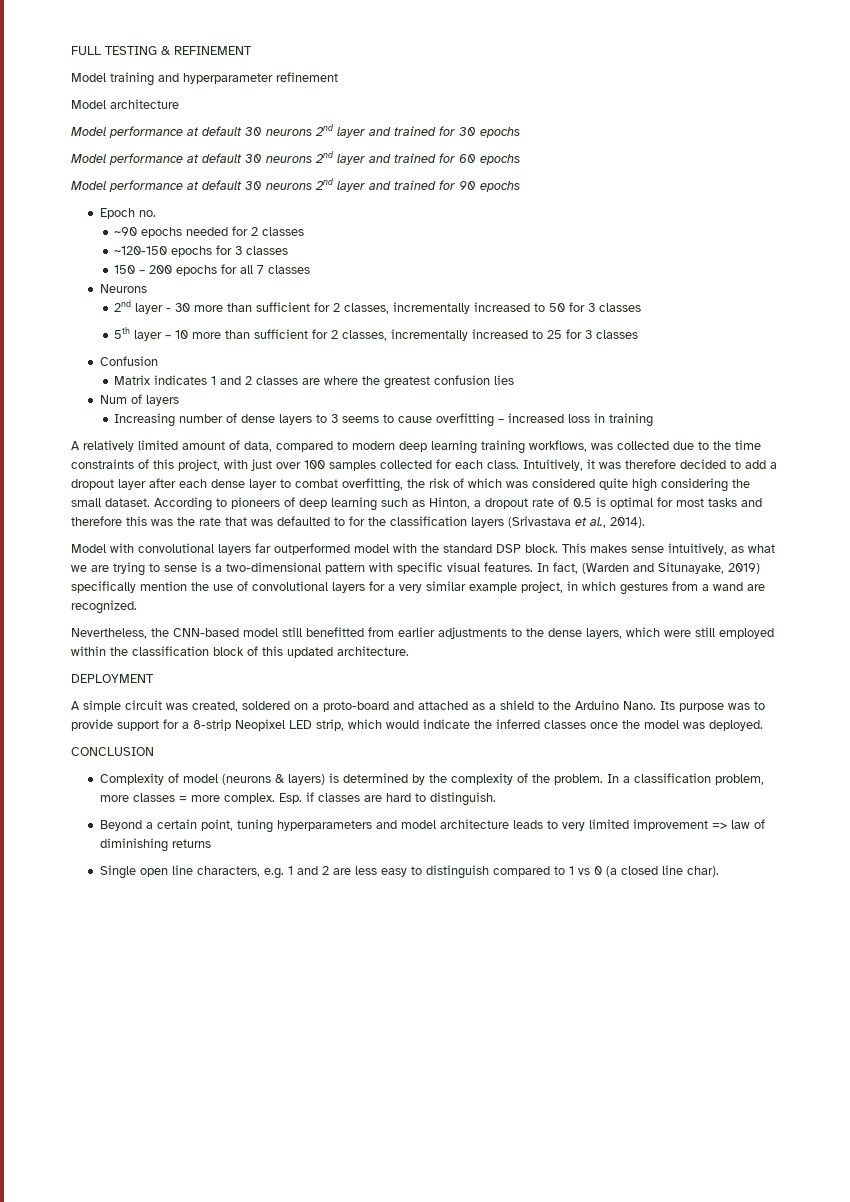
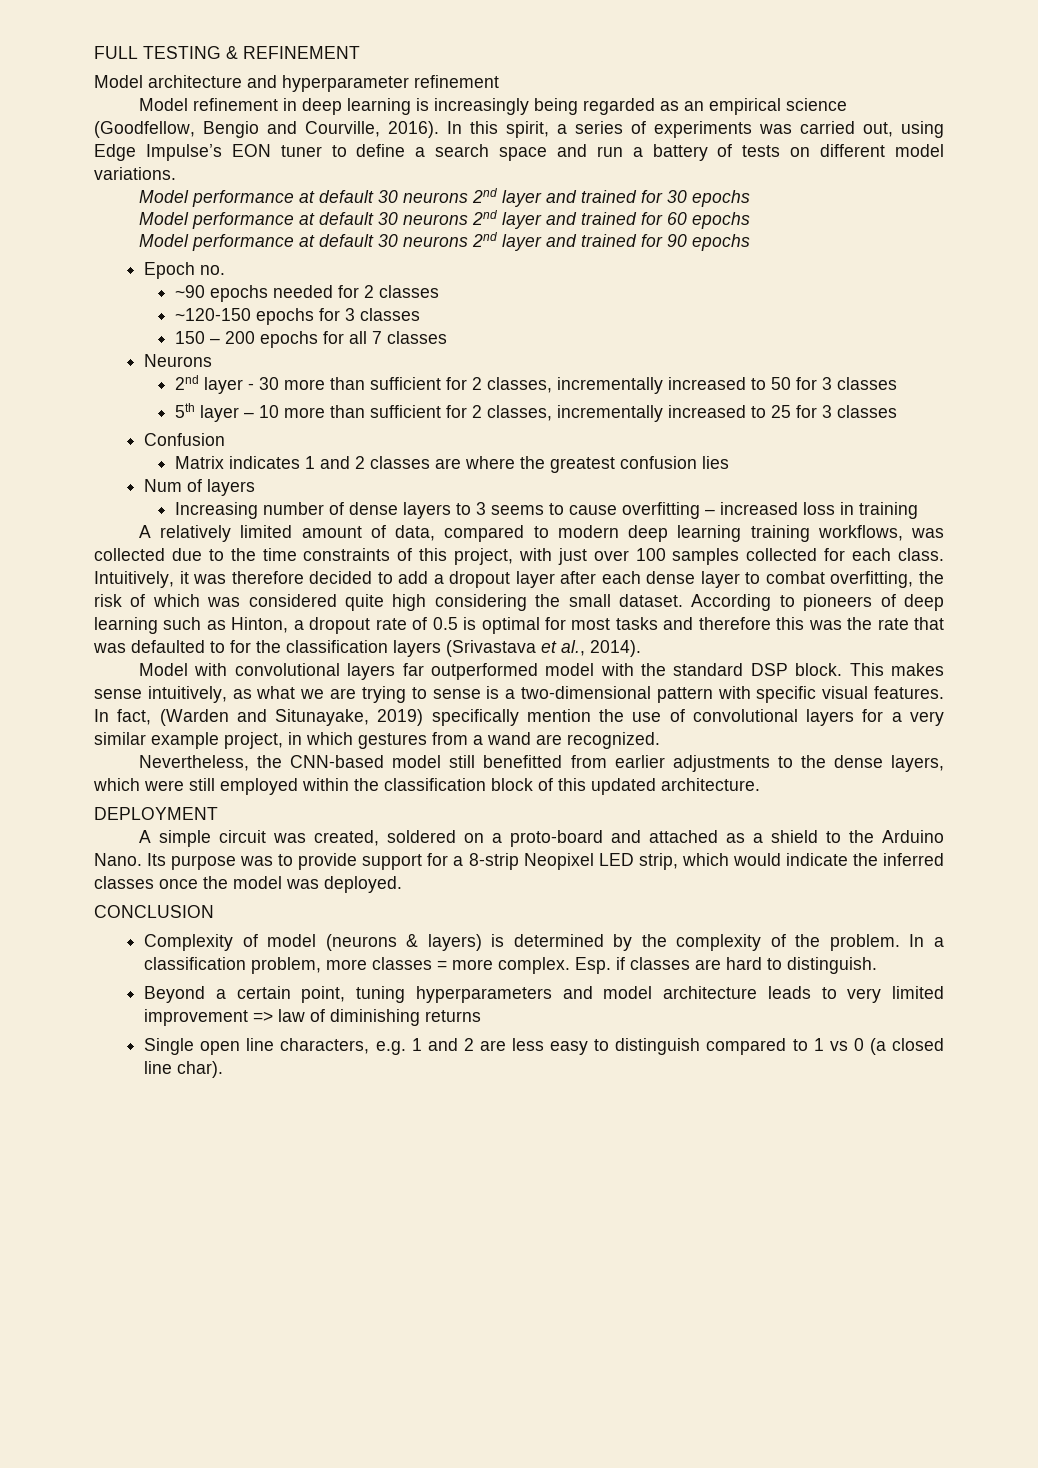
- Model training and hyperparameter refinement
+ Model architecture and hyperparameter refinement
- Model architecture
+ Model refinement in deep learning is increasingly being regarded as an empirical science (Goodfellow, Bengio and Courville, 2016). In this spirit, a series of experiments was carried out, using Edge Impulse’s EON tuner to define a search space and run a battery of tests on different model variations.

